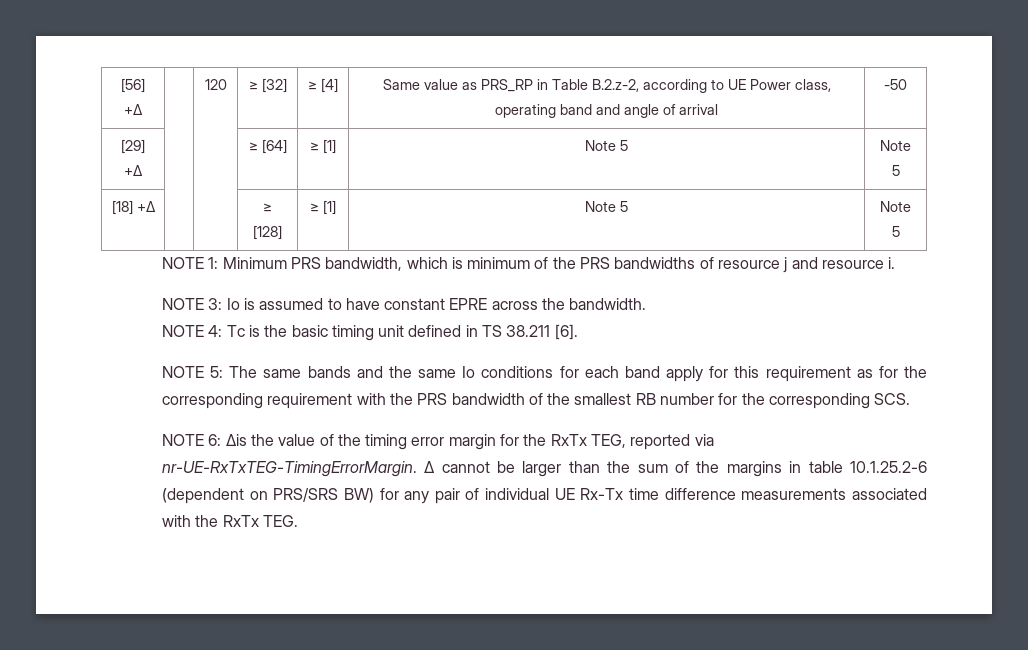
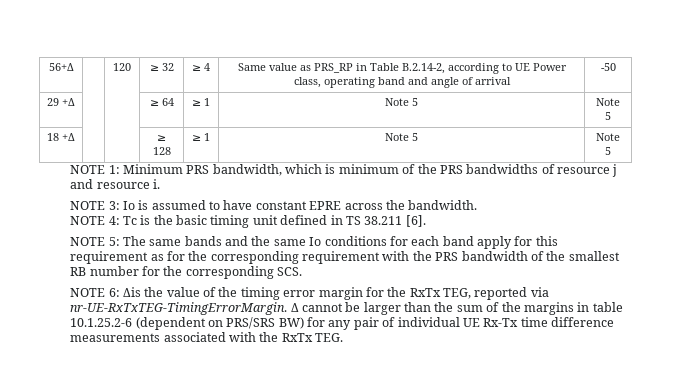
- [56] +Δ | | 120 | ≥ [32] | ≥ [4] | Same value as PRS_RP in Table B.2.z-2, according to UE Power class, operating band and angle of arrival | -50
+ 56+Δ | | 120 | ≥ 32 | ≥ 4 | Same value as PRS_RP in Table B.2.14-2, according to UE Power class, operating band and angle of arrival | -50
- [29] +Δ | | | ≥ [64] | ≥ [1] | Note 5 | Note 5
- [18] +Δ | | | ≥ [128] | ≥ [1] | Note 5 | Note 5
+ 29 +Δ | | | ≥ 64 | ≥ 1 | Note 5 | Note 5
+ 18 +Δ | | | ≥ 128 | ≥ 1 | Note 5 | Note 5

